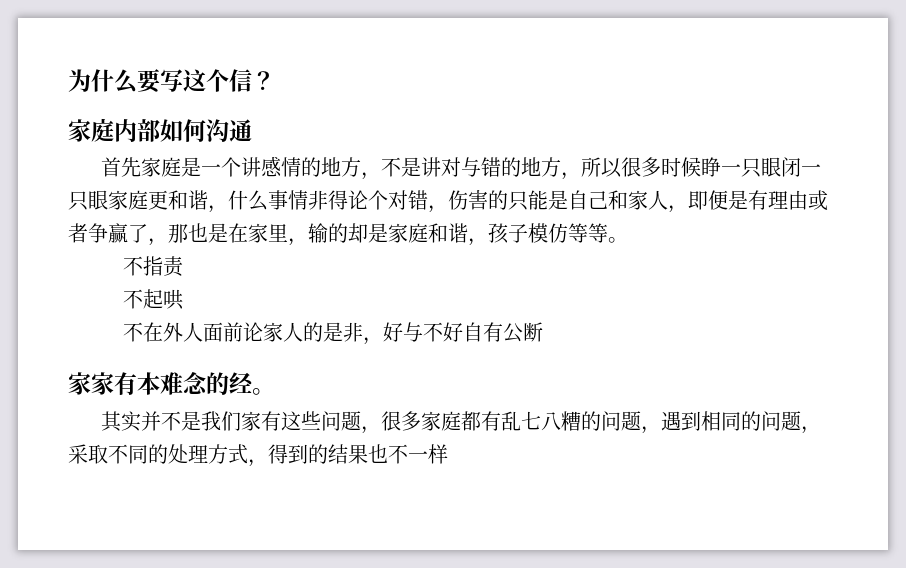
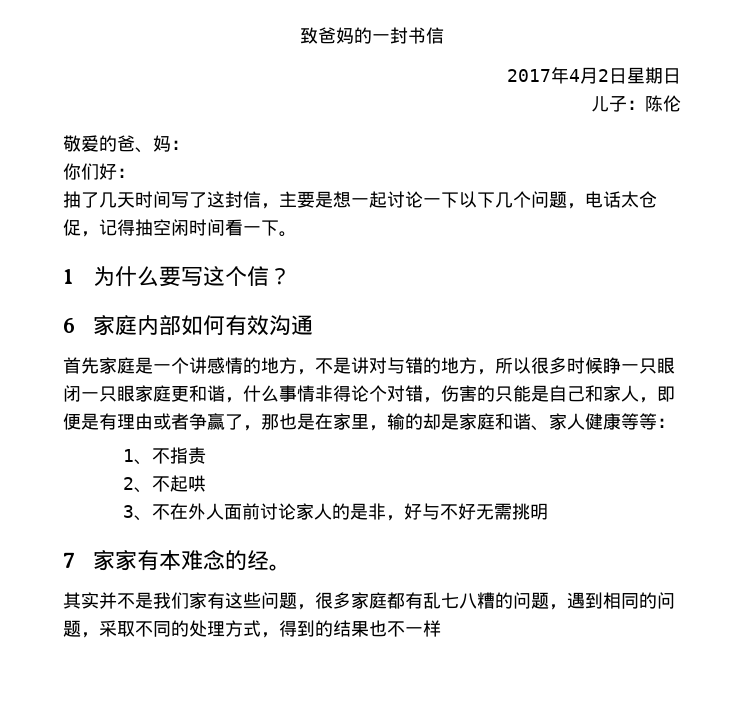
- 为什么要写这个信？
+ 致爸妈的一封书信
+ 2017年4月2日星期日
+ 儿子：陈伦
+ 敬爱的爸、妈：
+ 你们好：
+ 抽了几天时间写了这封信，主要是想一起讨论一下以下几个问题，电话太仓促，记得抽空闲时间看一下。
+ 1为什么要写这个信？
- 家庭内部如何沟通
+ 6家庭内部如何有效沟通
- 首先家庭是一个讲感情的地方，不是讲对与错的地方，所以很多时候睁一只眼闭一只眼家庭更和谐，什么事情非得论个对错，伤害的只能是自己和家人，即便是有理由或者争赢了，那也是在家里，输的却是家庭和谐，孩子模仿等等。
- 不指责
+ 首先家庭是一个讲感情的地方，不是讲对与错的地方，所以很多时候睁一只眼闭一只眼家庭更和谐，什么事情非得论个对错，伤害的只能是自己和家人，即便是有理由或者争赢了，那也是在家里，输的却是家庭和谐、家人健康等等：
+ 1、不指责
- 不起哄
+ 2、不起哄
- 不在外人面前论家人的是非，好与不好自有公断
- 家家有本难念的经。
+ 3、不在外人面前讨论家人的是非，好与不好无需挑明
+ 7家家有本难念的经。

